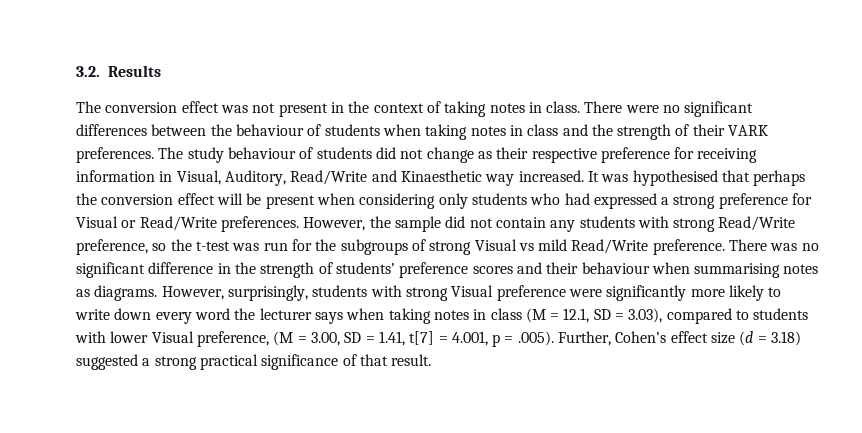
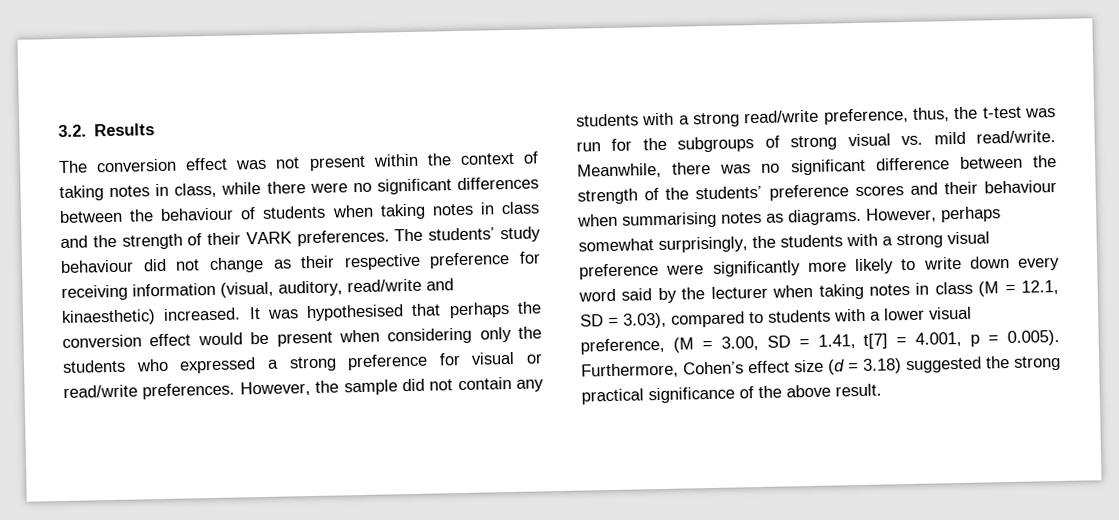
- The conversion effect was not present in the context of taking notes in class. There were no significant differences between the behaviour of students when taking notes in class and the strength of their VARK preferences.
+ The conversion effect was not present within the context of taking notes in class, while there were no significant differences between the behaviour of students when taking notes in class and the strength of their VARK preferences.
- The study behaviour of students did not change as their respective preference for receiving information in Visual, Auditory, Read/Write and Kinaesthetic way increased.
+ The students’ study behaviour did not change as their respective preference for receiving information (visual, auditory, read/write and kinaesthetic) increased.
- It was hypothesised that perhaps the conversion effect will be present when considering only students who had expressed a strong preference for Visual or Read/Write preferences.
+ It was hypothesised that perhaps the conversion effect would be present when considering only the students who expressed a strong preference for visual or read/write preferences.
- However, the sample did not contain any students with strong Read/Write preference, so the t-test was run for the subgroups of strong Visual vs mild Read/Write preference. There was no significant difference in the strength of students’ preference scores and their behaviour when summarising notes as diagrams.
+ However, the sample did not contain any students with a strong read/write preference, thus, the t-test was run for the subgroups of strong visual vs. mild read/write. Meanwhile, there was no significant difference between the strength of the students’ preference scores and their behaviour when summarising notes as diagrams.
- However, surprisingly, students with strong Visual preference were significantly more likely to write down every word the lecturer says when taking notes in class (M = 12.1, SD = 3.03), compared to students with lower Visual preference, (M = 3.00, SD = 1.41, t[7] = 4.001, p = .005). Further, Cohen’s effect size (d = 3.18) suggested a strong practical significance of that result.
+ However, perhaps somewhat surprisingly, the students with a strong visual preference were significantly more likely to write down every word said by the lecturer when taking notes in class (M = 12.1, SD = 3.03), compared to students with a lower visual preference, (M = 3.00, SD = 1.41, t[7] = 4.001, p = 0.005). Furthermore, Cohen’s effect size (d = 3.18) suggested the strong practical significance of the above result.

